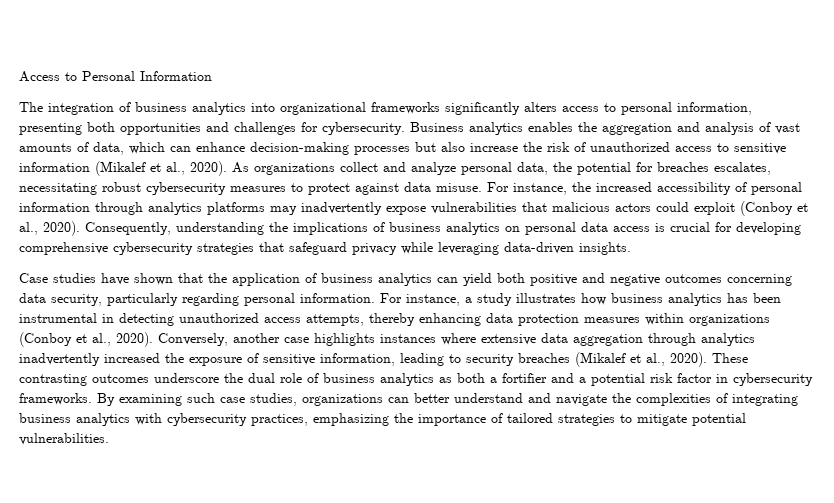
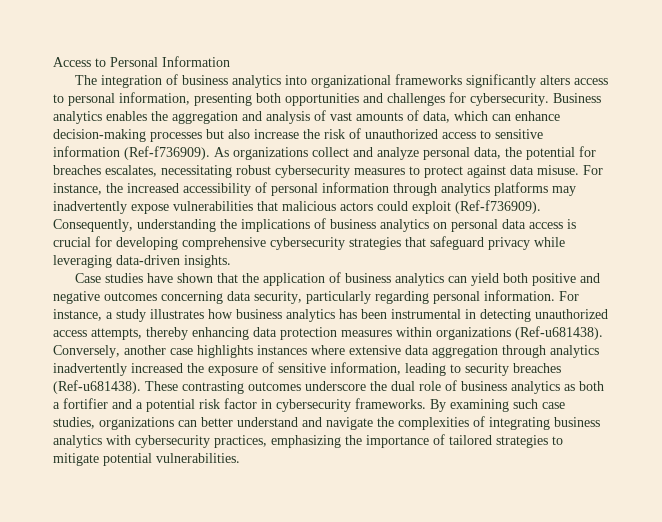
- Business analytics enables the aggregation and analysis of vast amounts of data, which can enhance decision-making processes but also increase the risk of unauthorized access to sensitive information (Mikalef et al., 2020).
+ Business analytics enables the aggregation and analysis of vast amounts of data, which can enhance decision-making processes but also increase the risk of unauthorized access to sensitive information (Ref-f736909).
- For instance, the increased accessibility of personal information through analytics platforms may inadvertently expose vulnerabilities that malicious actors could exploit (Conboy et al., 2020).
+ For instance, the increased accessibility of personal information through analytics platforms may inadvertently expose vulnerabilities that malicious actors could exploit (Ref-f736909).
- For instance, a study illustrates how business analytics has been instrumental in detecting unauthorized access attempts, thereby enhancing data protection measures within organizations (Conboy et al., 2020).
+ For instance, a study illustrates how business analytics has been instrumental in detecting unauthorized access attempts, thereby enhancing data protection measures within organizations (Ref-u681438).
- Conversely, another case highlights instances where extensive data aggregation through analytics inadvertently increased the exposure of sensitive information, leading to security breaches (Mikalef et al., 2020).
+ Conversely, another case highlights instances where extensive data aggregation through analytics inadvertently increased the exposure of sensitive information, leading to security breaches (Ref-u681438).

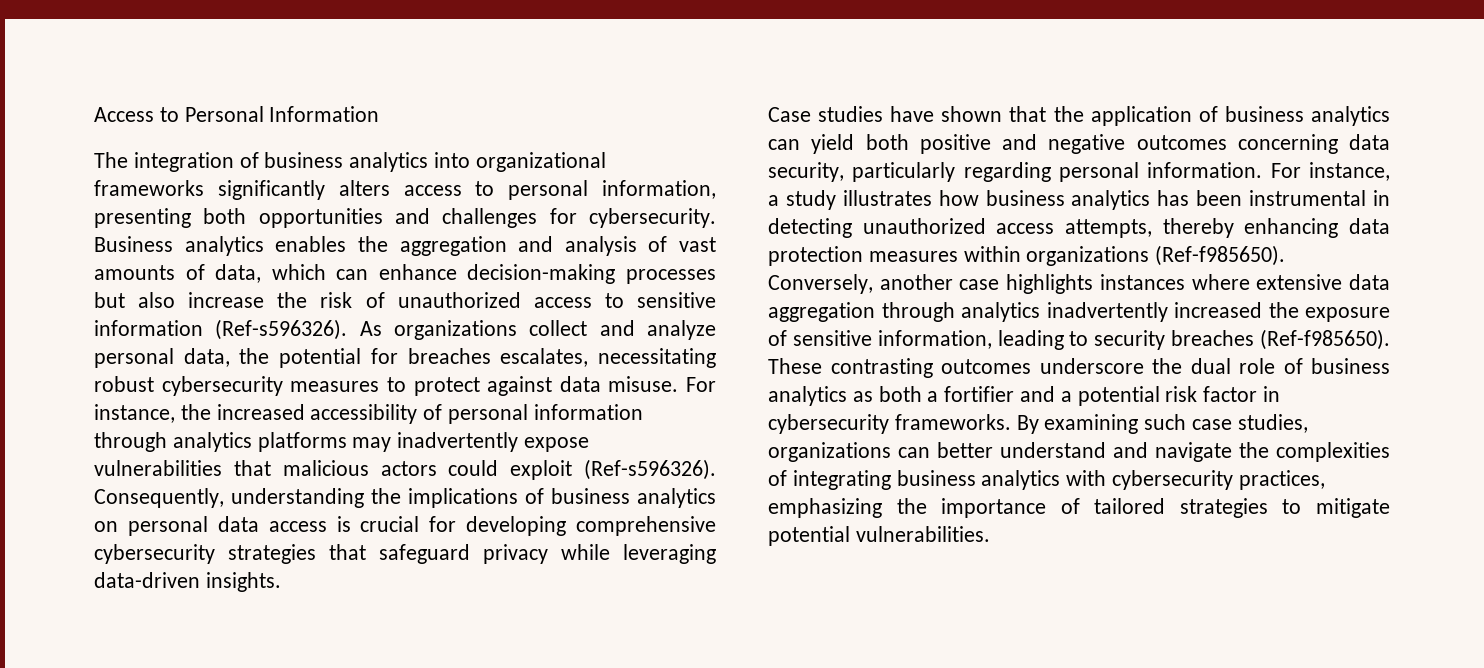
- Business analytics enables the aggregation and analysis of vast amounts of data, which can enhance decision-making processes but also increase the risk of unauthorized access to sensitive information (Ref-f736909).
+ Business analytics enables the aggregation and analysis of vast amounts of data, which can enhance decision-making processes but also increase the risk of unauthorized access to sensitive information (Ref-s596326).
- For instance, the increased accessibility of personal information through analytics platforms may inadvertently expose vulnerabilities that malicious actors could exploit (Ref-f736909).
+ For instance, the increased accessibility of personal information through analytics platforms may inadvertently expose vulnerabilities that malicious actors could exploit (Ref-s596326).
- For instance, a study illustrates how business analytics has been instrumental in detecting unauthorized access attempts, thereby enhancing data protection measures within organizations (Ref-u681438).
+ For instance, a study illustrates how business analytics has been instrumental in detecting unauthorized access attempts, thereby enhancing data protection measures within organizations (Ref-f985650).
- Conversely, another case highlights instances where extensive data aggregation through analytics inadvertently increased the exposure of sensitive information, leading to security breaches (Ref-u681438).
+ Conversely, another case highlights instances where extensive data aggregation through analytics inadvertently increased the exposure of sensitive information, leading to security breaches (Ref-f985650).

